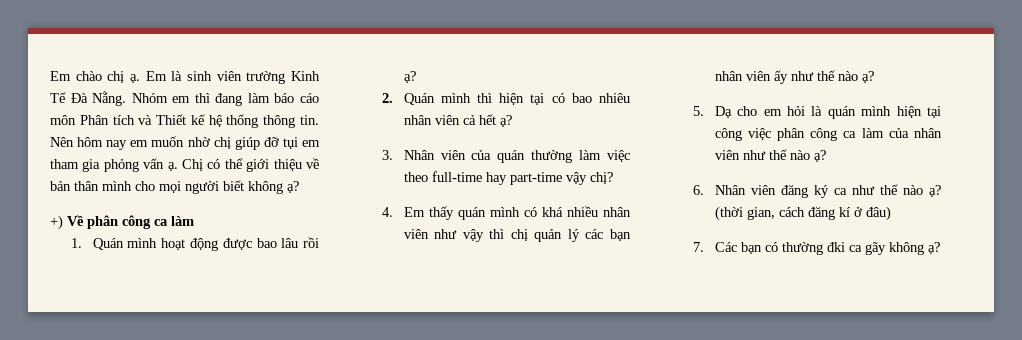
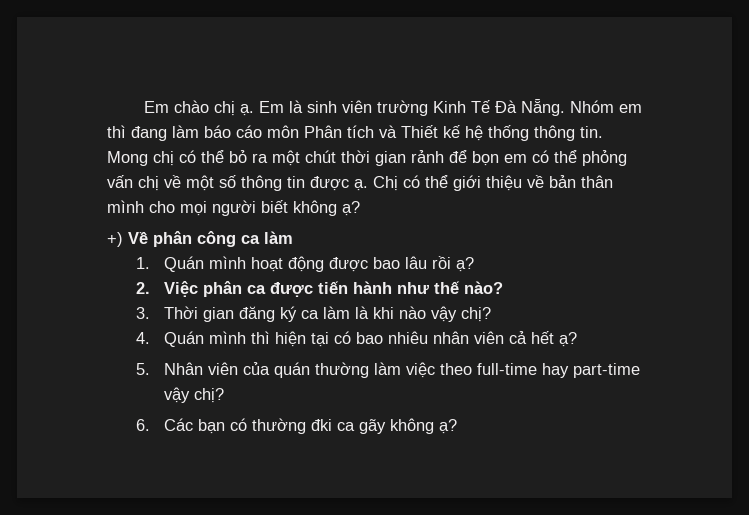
- Nên hôm nay em muốn nhờ chị giúp đỡ tụi em tham gia phỏng vấn ạ.
+ Mong chị có thể bỏ ra một chút thời gian rảnh để bọn em có thể phỏng vấn chị về một số thông tin được ạ.
- 2. Quán mình thì hiện tại có bao nhiêu nhân viên cả hết ạ?
+ 2. Việc phân ca được tiến hành như thế nào?
+ 3. Thời gian đăng ký ca làm là khi nào vậy chị?
+ 4. Quán mình thì hiện tại có bao nhiêu nhân viên cả hết ạ?
- 3. Nhân viên của quán thường làm việc theo full-time hay part-time vậy chị?
+ 5. Nhân viên của quán thường làm việc theo full-time hay part-time vậy chị?
- 4. Em thấy quán mình có khá nhiều nhân viên như vậy thì chị quản lý các bạn nhân viên ấy như thế nào ạ?
- 5. Dạ cho em hỏi là quán mình hiện tại công việc phân công ca làm của nhân viên như thế nào ạ?
- 6. Nhân viên đăng ký ca như thế nào ạ? (thời gian, cách đăng kí ở đâu)
- 7. Các bạn có thường đki ca gãy không ạ?
+ 6. Các bạn có thường đki ca gãy không ạ?

